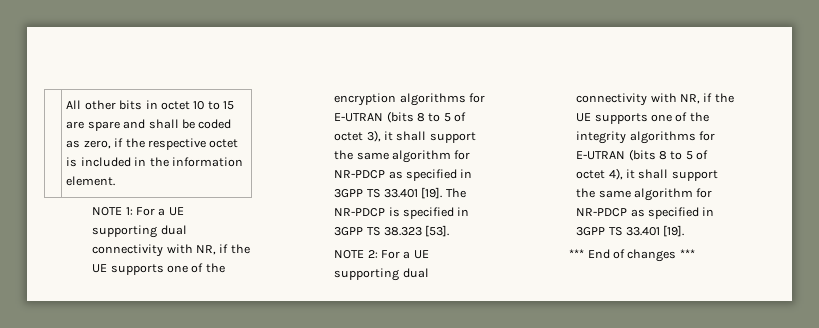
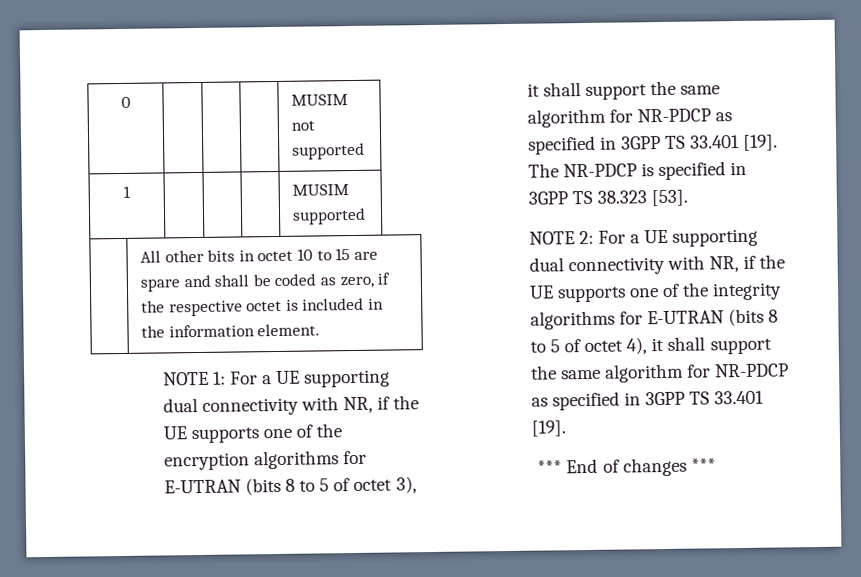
+ 0 | | | | MUSIM not supported
+ 1 | | | | MUSIM supported

